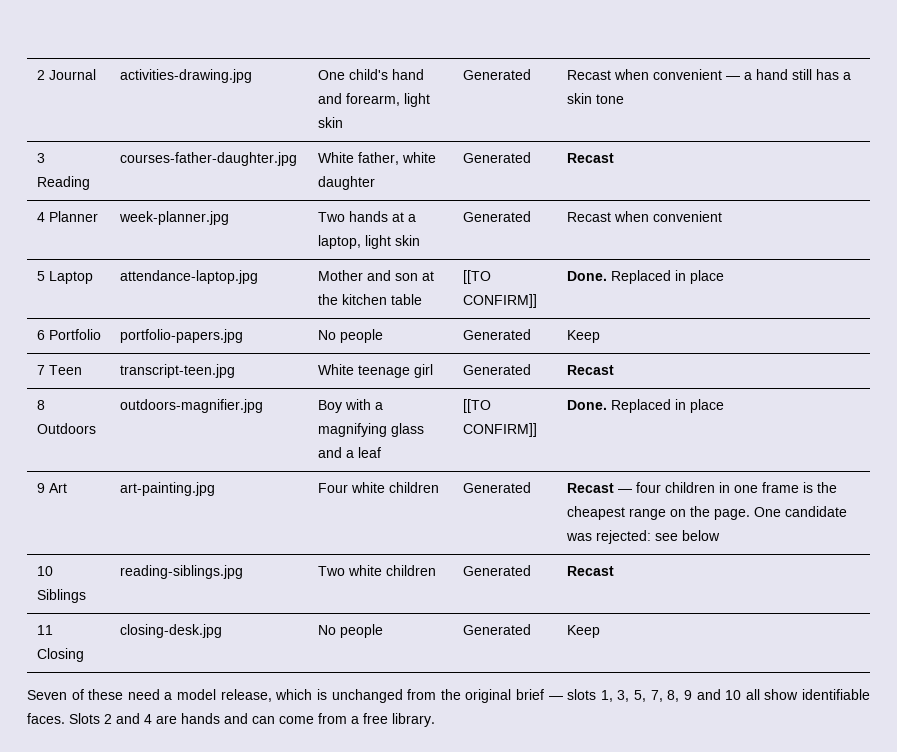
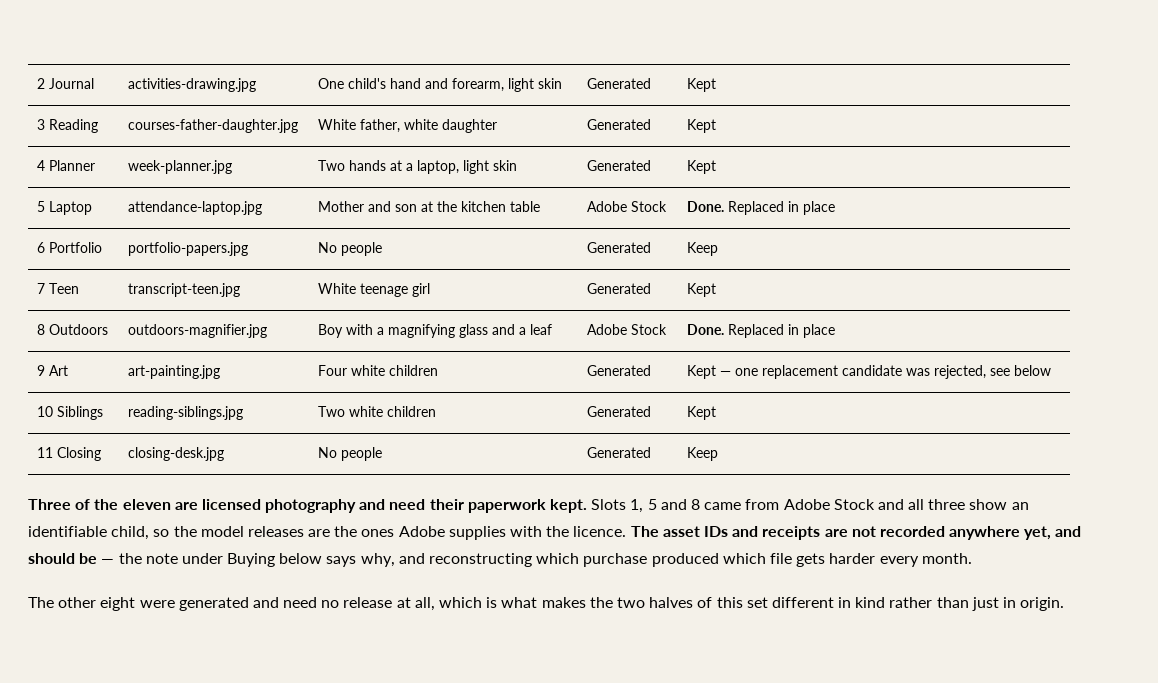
- 2 Journal | activities-drawing.jpg | One child's hand and forearm, light skin | Generated | Recast when convenient — a hand still has a skin tone
+ 2 Journal | activities-drawing.jpg | One child's hand and forearm, light skin | Generated | Kept
- 3 Reading | courses-father-daughter.jpg | White father, white daughter | Generated | Recast
+ 3 Reading | courses-father-daughter.jpg | White father, white daughter | Generated | Kept
- 4 Planner | week-planner.jpg | Two hands at a laptop, light skin | Generated | Recast when convenient
+ 4 Planner | week-planner.jpg | Two hands at a laptop, light skin | Generated | Kept
- 5 Laptop | attendance-laptop.jpg | Mother and son at the kitchen table | [[TO CONFIRM]] | Done. Replaced in place
+ 5 Laptop | attendance-laptop.jpg | Mother and son at the kitchen table | Adobe Stock | Done. Replaced in place
- 7 Teen | transcript-teen.jpg | White teenage girl | Generated | Recast
+ 7 Teen | transcript-teen.jpg | White teenage girl | Generated | Kept
- 8 Outdoors | outdoors-magnifier.jpg | Boy with a magnifying glass and a leaf | [[TO CONFIRM]] | Done. Replaced in place
+ 8 Outdoors | outdoors-magnifier.jpg | Boy with a magnifying glass and a leaf | Adobe Stock | Done. Replaced in place
- 9 Art | art-painting.jpg | Four white children | Generated | Recast — four children in one frame is the cheapest range on the page. One candidate was rejected: see below
+ 9 Art | art-painting.jpg | Four white children | Generated | Kept — one replacement candidate was rejected, see below
- 10 Siblings | reading-siblings.jpg | Two white children | Generated | Recast
+ 10 Siblings | reading-siblings.jpg | Two white children | Generated | Kept
- Seven of these need a model release, which is unchanged from the original brief — slots 1, 3, 5, 7, 8, 9 and 10 all show identifiable faces. Slots 2 and 4 are hands and can come from a free library.
+ Three of the eleven are licensed photography and need their paperwork kept. Slots 1, 5 and 8 came from Adobe Stock and all three show an identifiable child, so the model releases are the ones Adobe supplies with the licence. The asset IDs and receipts are not recorded anywhere yet, and should be — the note under Buying below says why, and reconstructing which purchase produced which file gets harder every month.
+ The other eight were generated and need no release at all, which is what makes the two halves of this set different in kind rather than just in origin.

